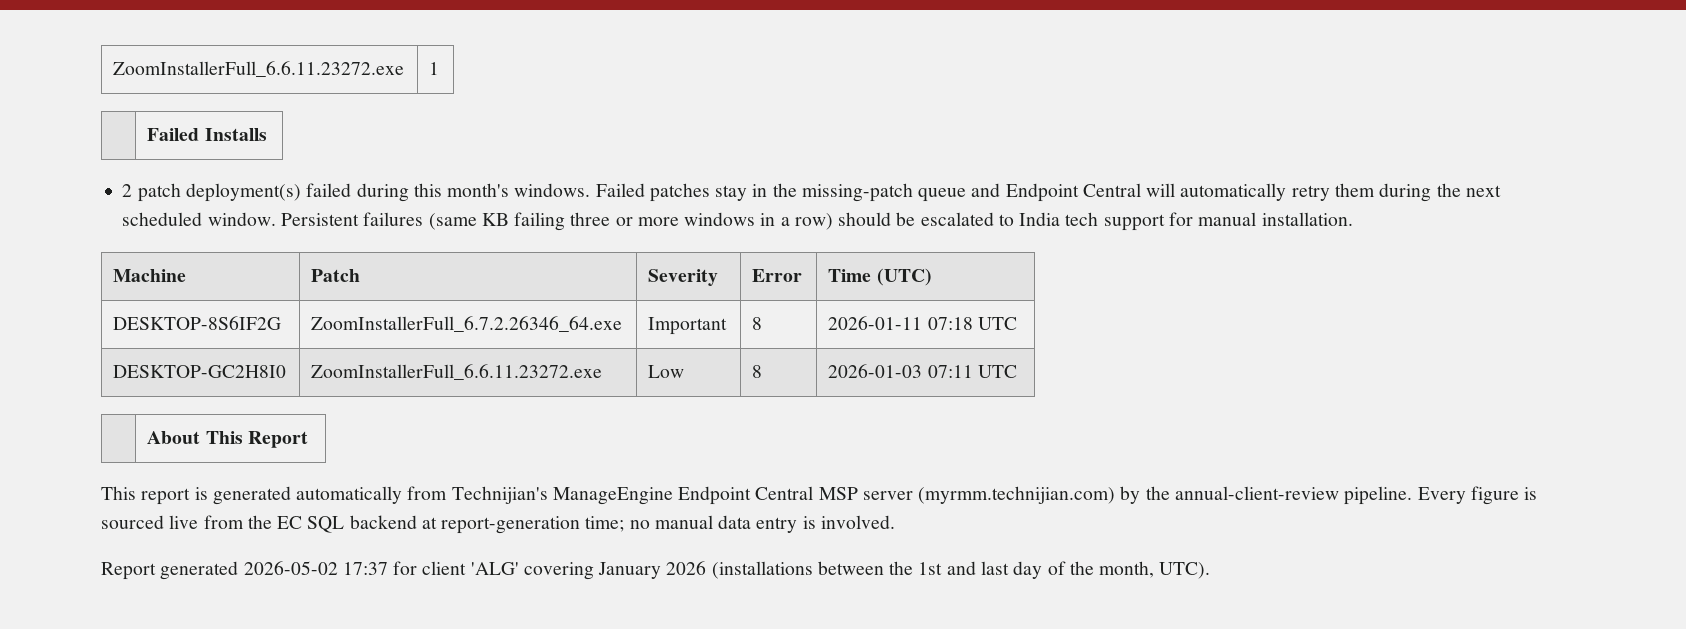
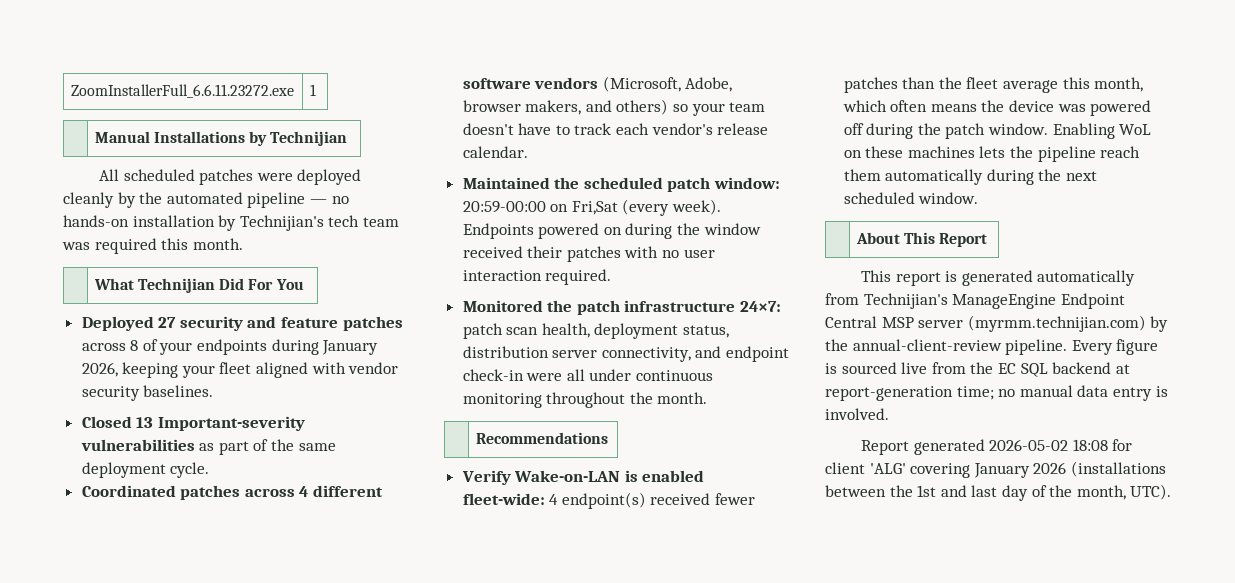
- | Failed Installs
- 2 patch deployment(s) failed during this month's windows. Failed patches stay in the missing-patch queue and Endpoint Central will automatically retry them during the next scheduled window. Persistent failures (same KB failing three or more windows in a row) should be escalated to India tech support for manual installation.
- Machine | Patch | Severity | Error | Time (UTC)
- DESKTOP-8S6IF2G | ZoomInstallerFull_6.7.2.26346_64.exe | Important | 8 | 2026-01-11 07:18 UTC
- DESKTOP-GC2H8I0 | ZoomInstallerFull_6.6.11.23272.exe | Low | 8 | 2026-01-03 07:11 UTC
+ | Manual Installations by Technijian
+ All scheduled patches were deployed cleanly by the automated pipeline — no hands-on installation by Technijian's tech team was required this month.
+ | What Technijian Did For You
+ Deployed 27 security and feature patches across 8 of your endpoints during January 2026, keeping your fleet aligned with vendor security baselines.
+ Closed 13 Important-severity vulnerabilities as part of the same deployment cycle.
+ Coordinated patches across 4 different software vendors (Microsoft, Adobe, browser makers, and others) so your team doesn't have to track each vendor's release calendar.
+ Maintained the scheduled patch window: 20:59-00:00 on Fri,Sat (every week). Endpoints powered on during the window received their patches with no user interaction required.
+ Monitored the patch infrastructure 24×7: patch scan health, deployment status, distribution server connectivity, and endpoint check-in were all under continuous monitoring throughout the month.
+ | Recommendations
+ Verify Wake-on-LAN is enabled fleet-wide: 4 endpoint(s) received fewer patches than the fleet average this month, which often means the device was powered off during the patch window. Enabling WoL on these machines lets the pipeline reach them automatically during the next scheduled window.
- Report generated 2026-05-02 17:37 for client 'ALG' covering January 2026 (installations between the 1st and last day of the month, UTC).
+ Report generated 2026-05-02 18:08 for client 'ALG' covering January 2026 (installations between the 1st and last day of the month, UTC).

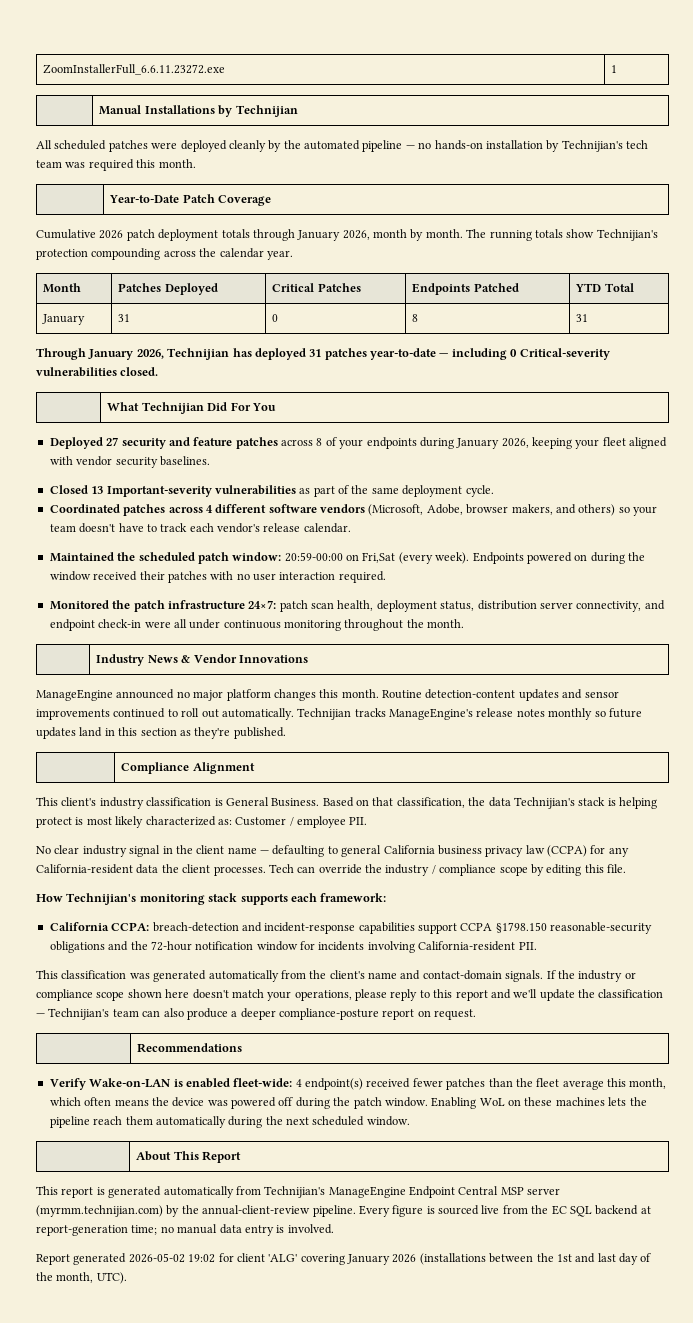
+ | Year-to-Date Patch Coverage
+ Cumulative 2026 patch deployment totals through January 2026, month by month. The running totals show Technijian's protection compounding across the calendar year.
+ Month | Patches Deployed | Critical Patches | Endpoints Patched | YTD Total
+ January | 31 | 0 | 8 | 31
+ Through January 2026, Technijian has deployed 31 patches year-to-date — including 0 Critical-severity vulnerabilities closed.
+ | Industry News & Vendor Innovations
+ ManageEngine announced no major platform changes this month. Routine detection-content updates and sensor improvements continued to roll out automatically. Technijian tracks ManageEngine's release notes monthly so future updates land in this section as they're published.
+ | Compliance Alignment
+ This client's industry classification is General Business. Based on that classification, the data Technijian's stack is helping protect is most likely characterized as: Customer / employee PII.
+ No clear industry signal in the client name — defaulting to general California business privacy law (CCPA) for any California-resident data the client processes. Tech can override the industry / compliance scope by editing this file.
+ How Technijian's monitoring stack supports each framework:
+ California CCPA: breach-detection and incident-response capabilities support CCPA §1798.150 reasonable-security obligations and the 72-hour notification window for incidents involving California-resident PII.
+ This classification was generated automatically from the client's name and contact-domain signals. If the industry or compliance scope shown here doesn't match your operations, please reply to this report and we'll update the classification — Technijian's team can also produce a deeper compliance-posture report on request.
- Report generated 2026-05-02 18:08 for client 'ALG' covering January 2026 (installations between the 1st and last day of the month, UTC).
+ Report generated 2026-05-02 19:02 for client 'ALG' covering January 2026 (installations between the 1st and last day of the month, UTC).

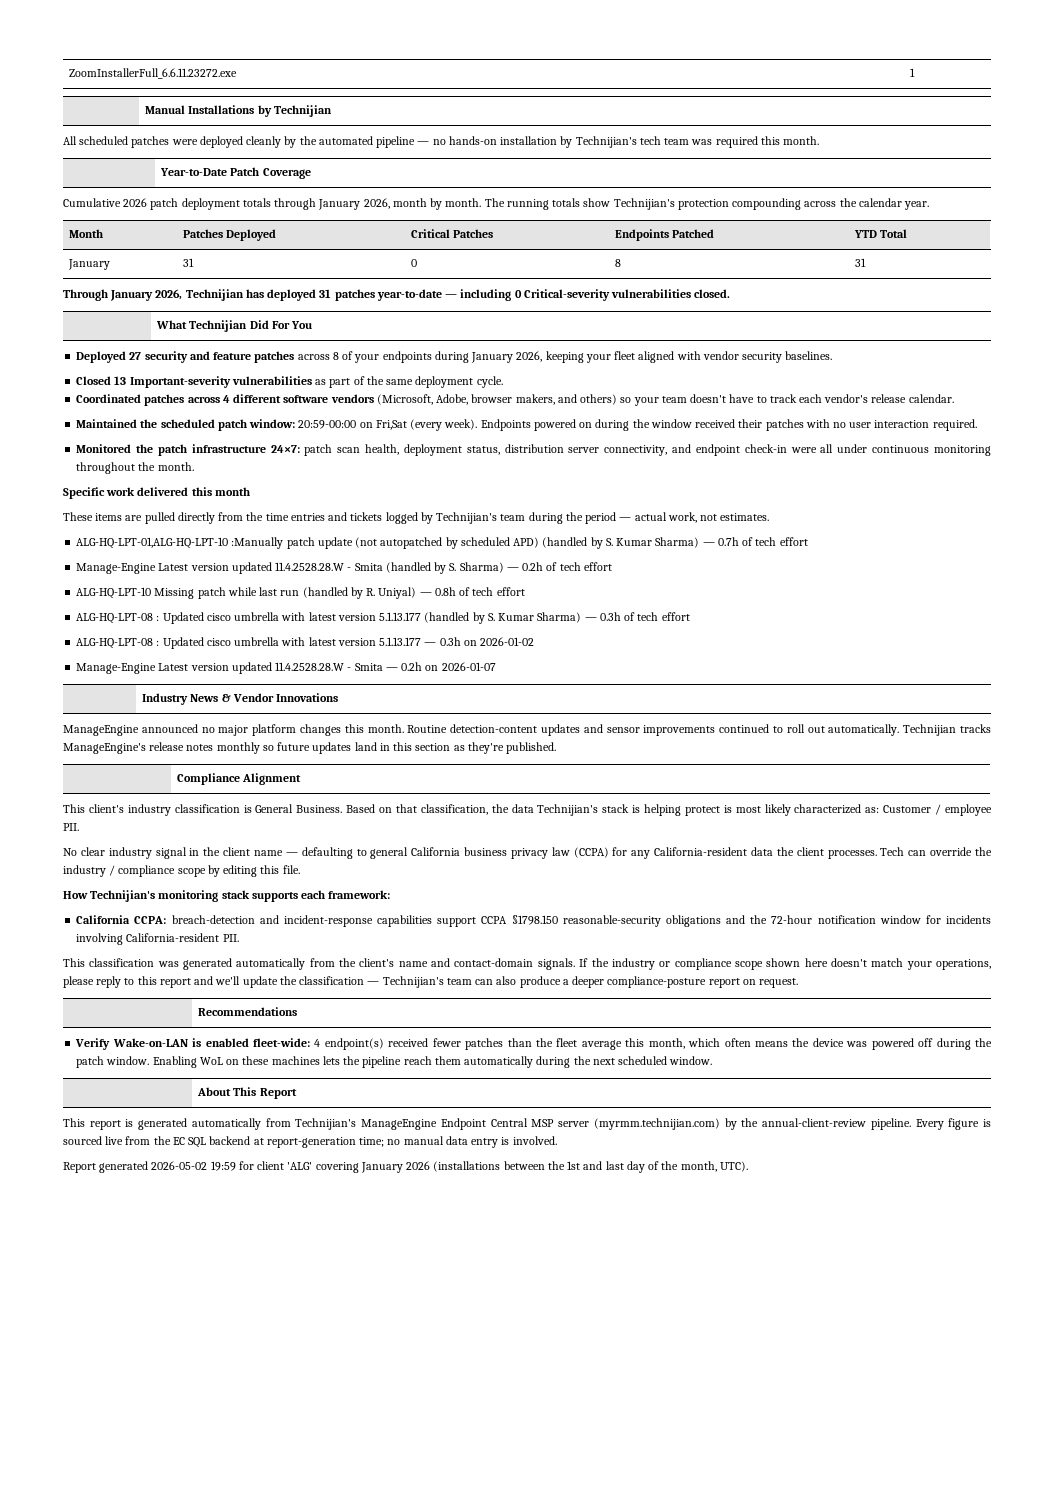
+ Specific work delivered this month
+ These items are pulled directly from the time entries and tickets logged by Technijian's team during the period — actual work, not estimates.
+ ALG-HQ-LPT-01,ALG-HQ-LPT-10 :Manually patch update (not autopatched by scheduled APD) (handled by S. Kumar Sharma) — 0.7h of tech effort
+ Manage-Engine Latest version updated 11.4.2528.28.W - Smita (handled by S. Sharma) — 0.2h of tech effort
+ ALG-HQ-LPT-10 Missing patch while last run (handled by R. Uniyal) — 0.8h of tech effort
+ ALG-HQ-LPT-08 : Updated cisco umbrella with latest version 5.1.13.177 (handled by S. Kumar Sharma) — 0.3h of tech effort
+ ALG-HQ-LPT-08 : Updated cisco umbrella with latest version 5.1.13.177 — 0.3h on 2026-01-02
+ Manage-Engine Latest version updated 11.4.2528.28.W - Smita — 0.2h on 2026-01-07
- Report generated 2026-05-02 19:02 for client 'ALG' covering January 2026 (installations between the 1st and last day of the month, UTC).
+ Report generated 2026-05-02 19:59 for client 'ALG' covering January 2026 (installations between the 1st and last day of the month, UTC).

